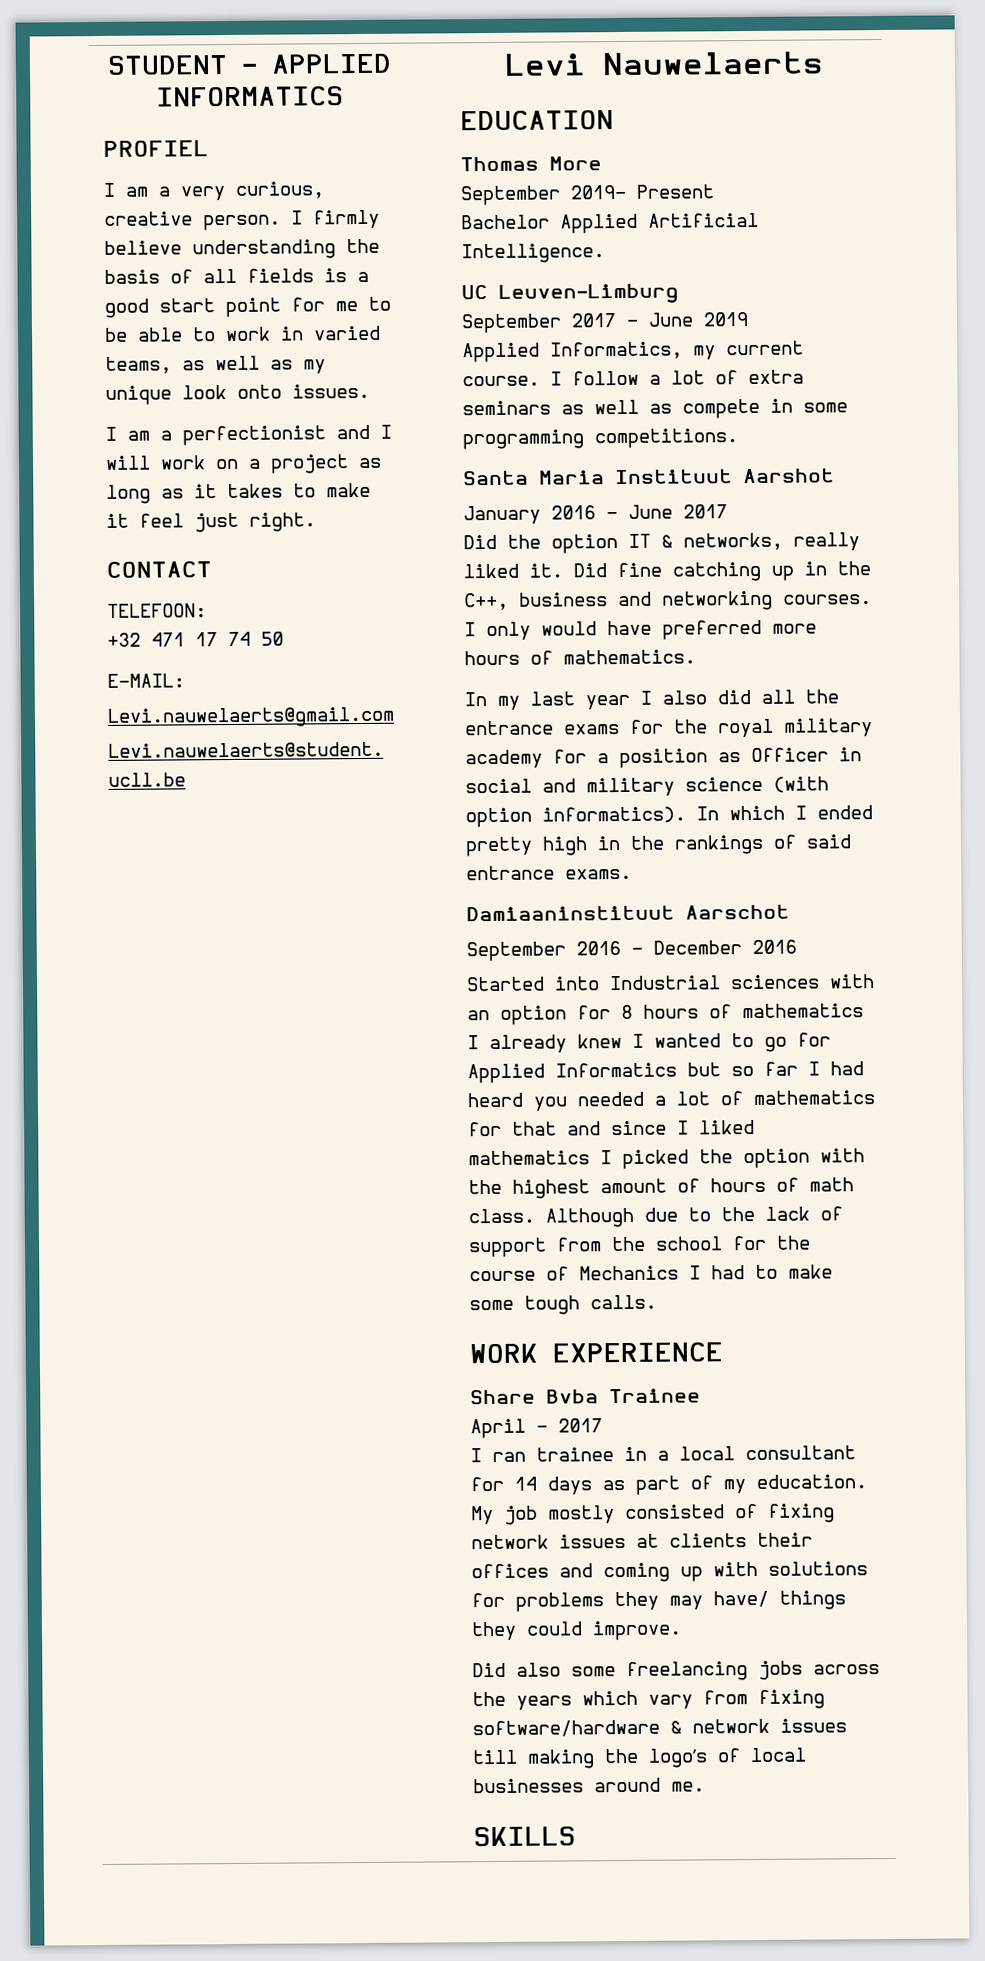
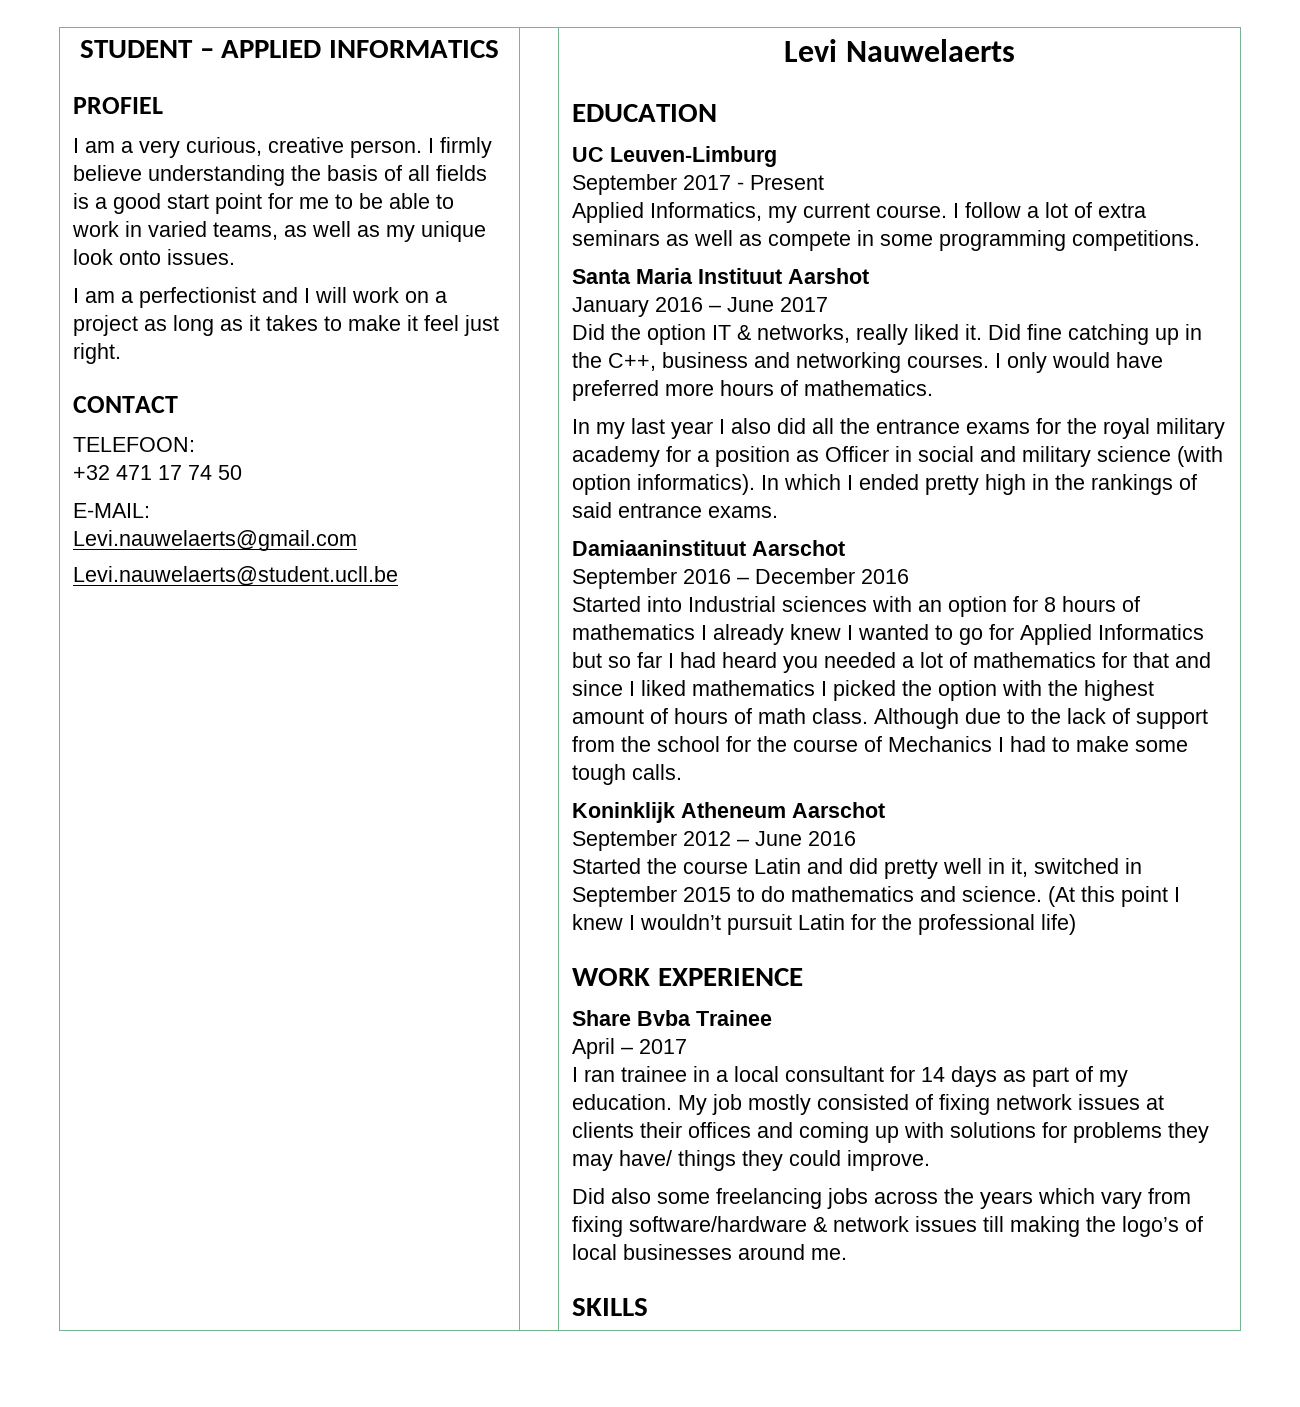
- Thomas More
- September 2019- Present
- Bachelor Applied Artificial Intelligence.
- September 2017 - June 2019
+ September 2017 - Present
+ Koninklijk Atheneum Aarschot
+ September 2012 – June 2016
+ Started the course Latin and did pretty well in it, switched in September 2015 to do mathematics and science. (At this point I knew I wouldn’t pursuit Latin for the professional life)

